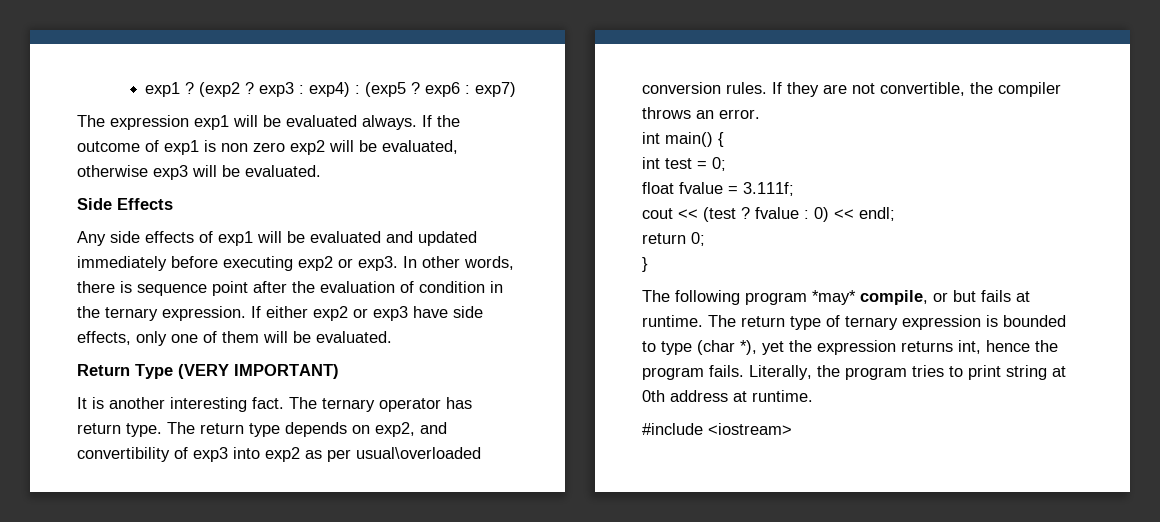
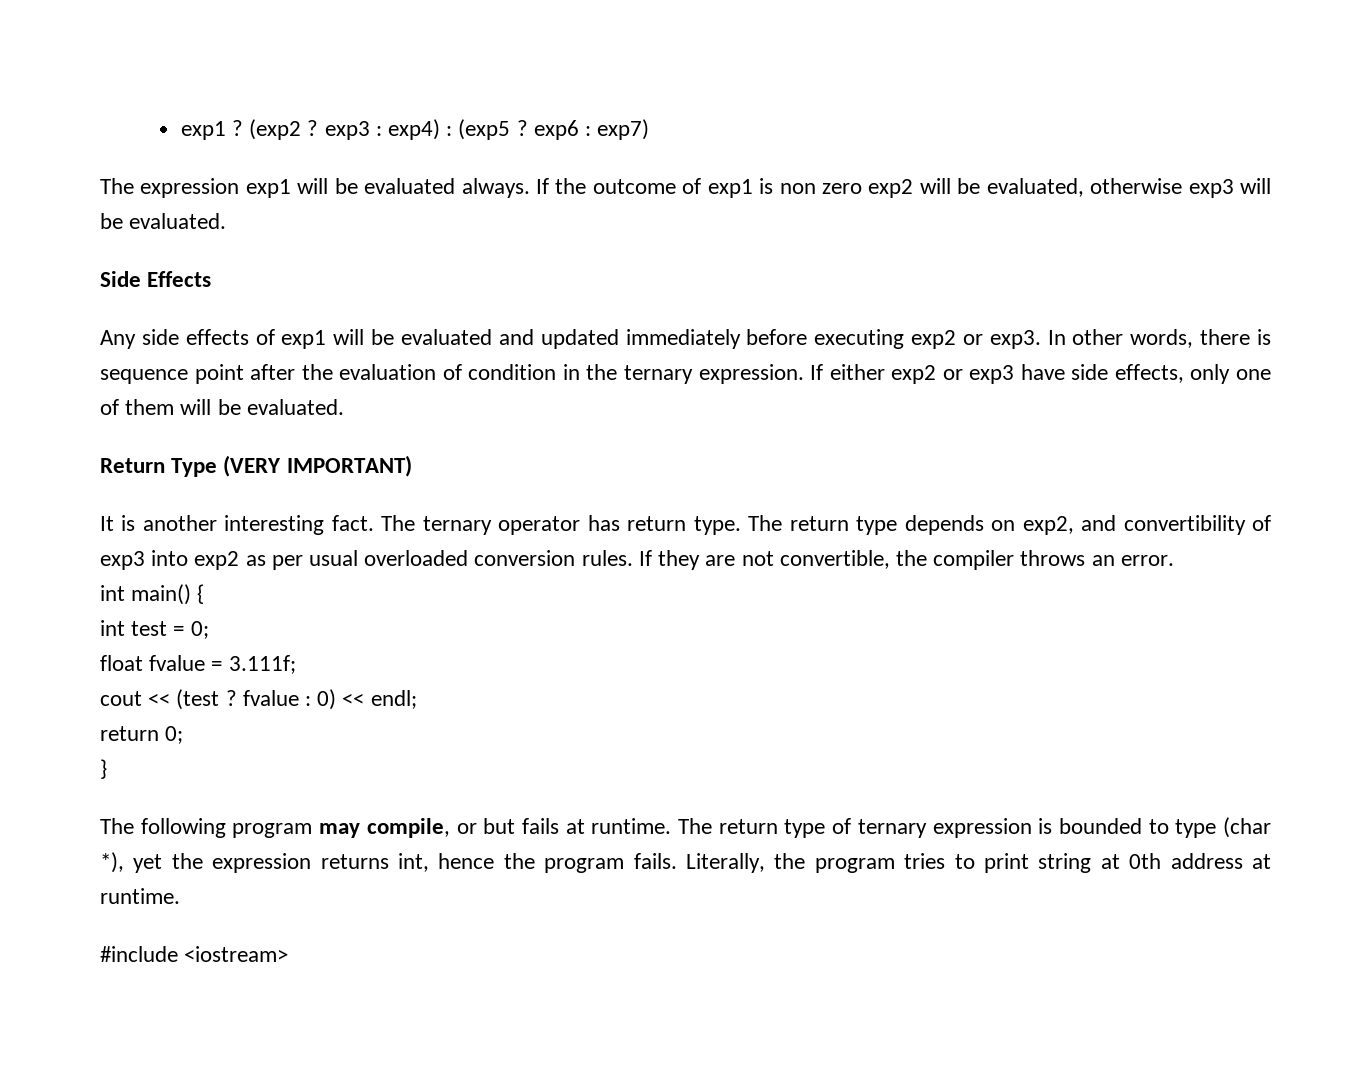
- The return type depends on exp2, and convertibility of exp3 into exp2 as per usual\overloaded conversion rules.
+ The return type depends on exp2, and convertibility of exp3 into exp2 as per usual overloaded conversion rules.
- The following program *may* compile, or but fails at runtime.
+ The following program may compile, or but fails at runtime.

